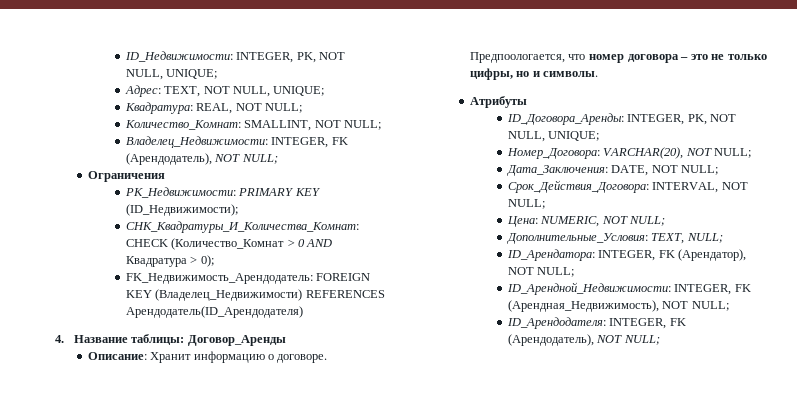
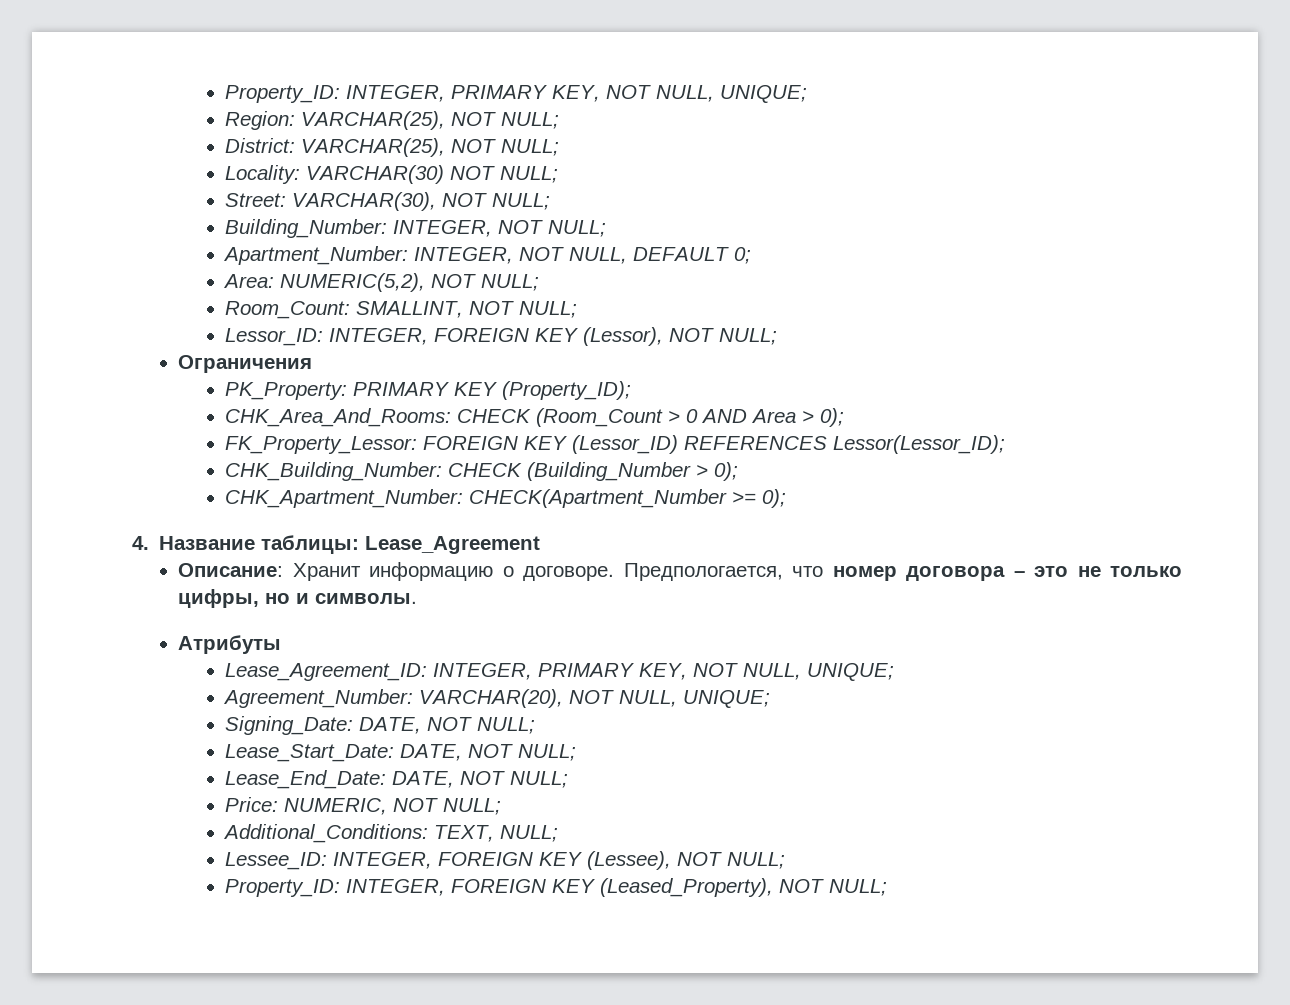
- ID_Недвижимости: INTEGER, PK, NOT NULL, UNIQUE;
- Адрес: TEXT, NOT NULL, UNIQUE;
- Квадратура: REAL, NOT NULL;
- Количество_Комнат: SMALLINT, NOT NULL;
- Владелец_Недвижимости: INTEGER, FK (Арендодатель), NOT NULL;
+ Property_ID: INTEGER, PRIMARY KEY, NOT NULL, UNIQUE;
+ Region: VARCHAR(25), NOT NULL;
+ District: VARCHAR(25), NOT NULL;
+ Locality: VARCHAR(30) NOT NULL;
+ Street: VARCHAR(30), NOT NULL;
+ Building_Number: INTEGER, NOT NULL;
+ Apartment_Number: INTEGER, NOT NULL, DEFAULT 0;
+ Area: NUMERIC(5,2), NOT NULL;
+ Room_Count: SMALLINT, NOT NULL;
+ Lessor_ID: INTEGER, FOREIGN KEY (Lessor), NOT NULL;
- PK_Недвижимости: PRIMARY KEY (ID_Недвижимости);
- CHK_Квадратуры_И_Количества_Комнат: CHECK (Количество_Комнат > 0 AND Квадратура > 0);
- FK_Недвижимость_Арендодатель: FOREIGN KEY (Владелец_Недвижимости) REFERENCES Арендодатель(ID_Арендодателя)
+ PK_Property: PRIMARY KEY (Property_ID);
+ CHK_Area_And_Rooms: CHECK (Room_Count > 0 AND Area > 0);
+ FK_Property_Lessor: FOREIGN KEY (Lessor_ID) REFERENCES Lessor(Lessor_ID);
+ CHK_Building_Number: CHECK (Building_Number > 0);
+ CHK_Apartment_Number: CHECK(Apartment_Number >= 0);
- 4. Название таблицы: Договор_Аренды
+ 4. Название таблицы: Lease_Аgreement
- Предпоологается, что номер договора – это не только цифры, но и символы.
+ Предпологается, что номер договора – это не только цифры, но и символы.
- ID_Договора_Аренды: INTEGER, PK, NOT NULL, UNIQUE;
- Номер_Договора: VARCHAR(20), NOT NULL;
- Дата_Заключения: DATE, NOT NULL;
- Срок_Действия_Договора: INTERVAL, NOT NULL;
- Цена: NUMERIC, NOT NULL;
+ Lease_Agreement_ID: INTEGER, PRIMARY KEY, NOT NULL, UNIQUE;
+ Agreement_Number: VARCHAR(20), NOT NULL, UNIQUE;
+ Signing_Date: DATE, NOT NULL;
+ Lease_Start_Date: DATE, NOT NULL;
+ Lease_End_Date: DATE, NOT NULL;
+ Price: NUMERIC, NOT NULL;
- Дополнительные_Условия: TEXT, NULL;
+ Additional_Conditions: TEXT, NULL;
- ID_Арендатора: INTEGER, FK (Арендатор), NOT NULL;
- ID_Арендной_Недвижимости: INTEGER, FK (Арендная_Недвижимость), NOT NULL;
- ID_Арендодателя: INTEGER, FK (Арендодатель), NOT NULL;
+ Lessee_ID: INTEGER, FOREIGN KEY (Lessee), NOT NULL;
+ Property_ID: INTEGER, FOREIGN KEY (Leased_Property), NOT NULL;

